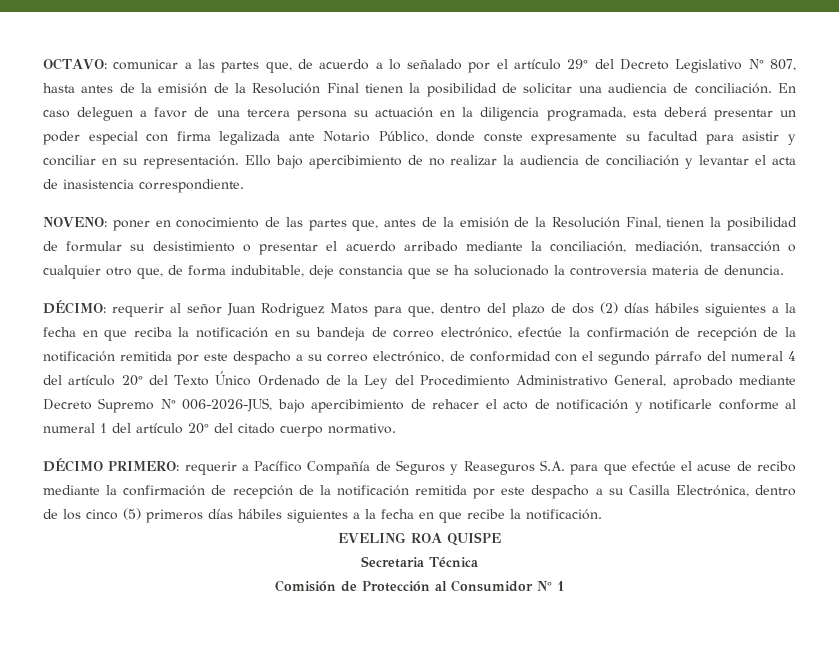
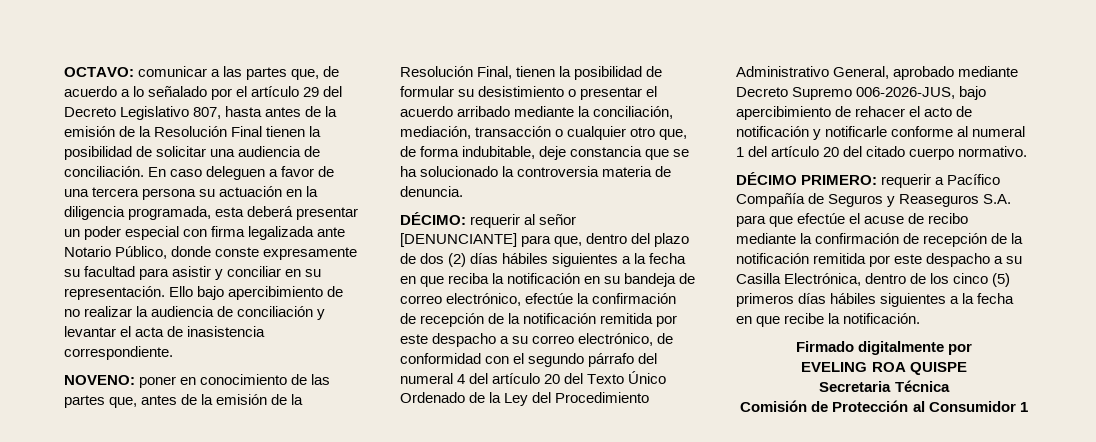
- OCTAVO: comunicar a las partes que, de acuerdo a lo señalado por el artículo 29° del Decreto Legislativo N° 807, hasta antes de la emisión de la Resolución Final tienen la posibilidad de solicitar una audiencia de conciliación.
+ OCTAVO: comunicar a las partes que, de acuerdo a lo señalado por el artículo 29 del Decreto Legislativo 807, hasta antes de la emisión de la Resolución Final tienen la posibilidad de solicitar una audiencia de conciliación.
- requerir al señor Juan Rodriguez Matos para que, dentro del plazo de dos (2) días hábiles siguientes a la fecha en que reciba la notificación en su bandeja de correo electrónico, efectúe la confirmación de recepción de la notificación remitida por este despacho a su correo electrónico, de conformidad con el segundo párrafo del numeral 4 del artículo 20° del Texto Único Ordenado de la Ley del Procedimiento Administrativo General, aprobado mediante Decreto Supremo N° 006-2026-JUS, bajo apercibimiento de rehacer el acto de notificación y notificarle conforme al numeral 1 del artículo 20° del citado cuerpo normativo.
+ requerir al señor [DENUNCIANTE] para que, dentro del plazo de dos (2) días hábiles siguientes a la fecha en que reciba la notificación en su bandeja de correo electrónico, efectúe la confirmación de recepción de la notificación remitida por este despacho a su correo electrónico, de conformidad con el segundo párrafo del numeral 4 del artículo 20 del Texto Único Ordenado de la Ley del Procedimiento Administrativo General, aprobado mediante Decreto Supremo 006-2026-JUS, bajo apercibimiento de rehacer el acto de notificación y notificarle conforme al numeral 1 del artículo 20 del citado cuerpo normativo.
+ Firmado digitalmente por
- Comisión de Protección al Consumidor N° 1
+ Comisión de Protección al Consumidor 1

